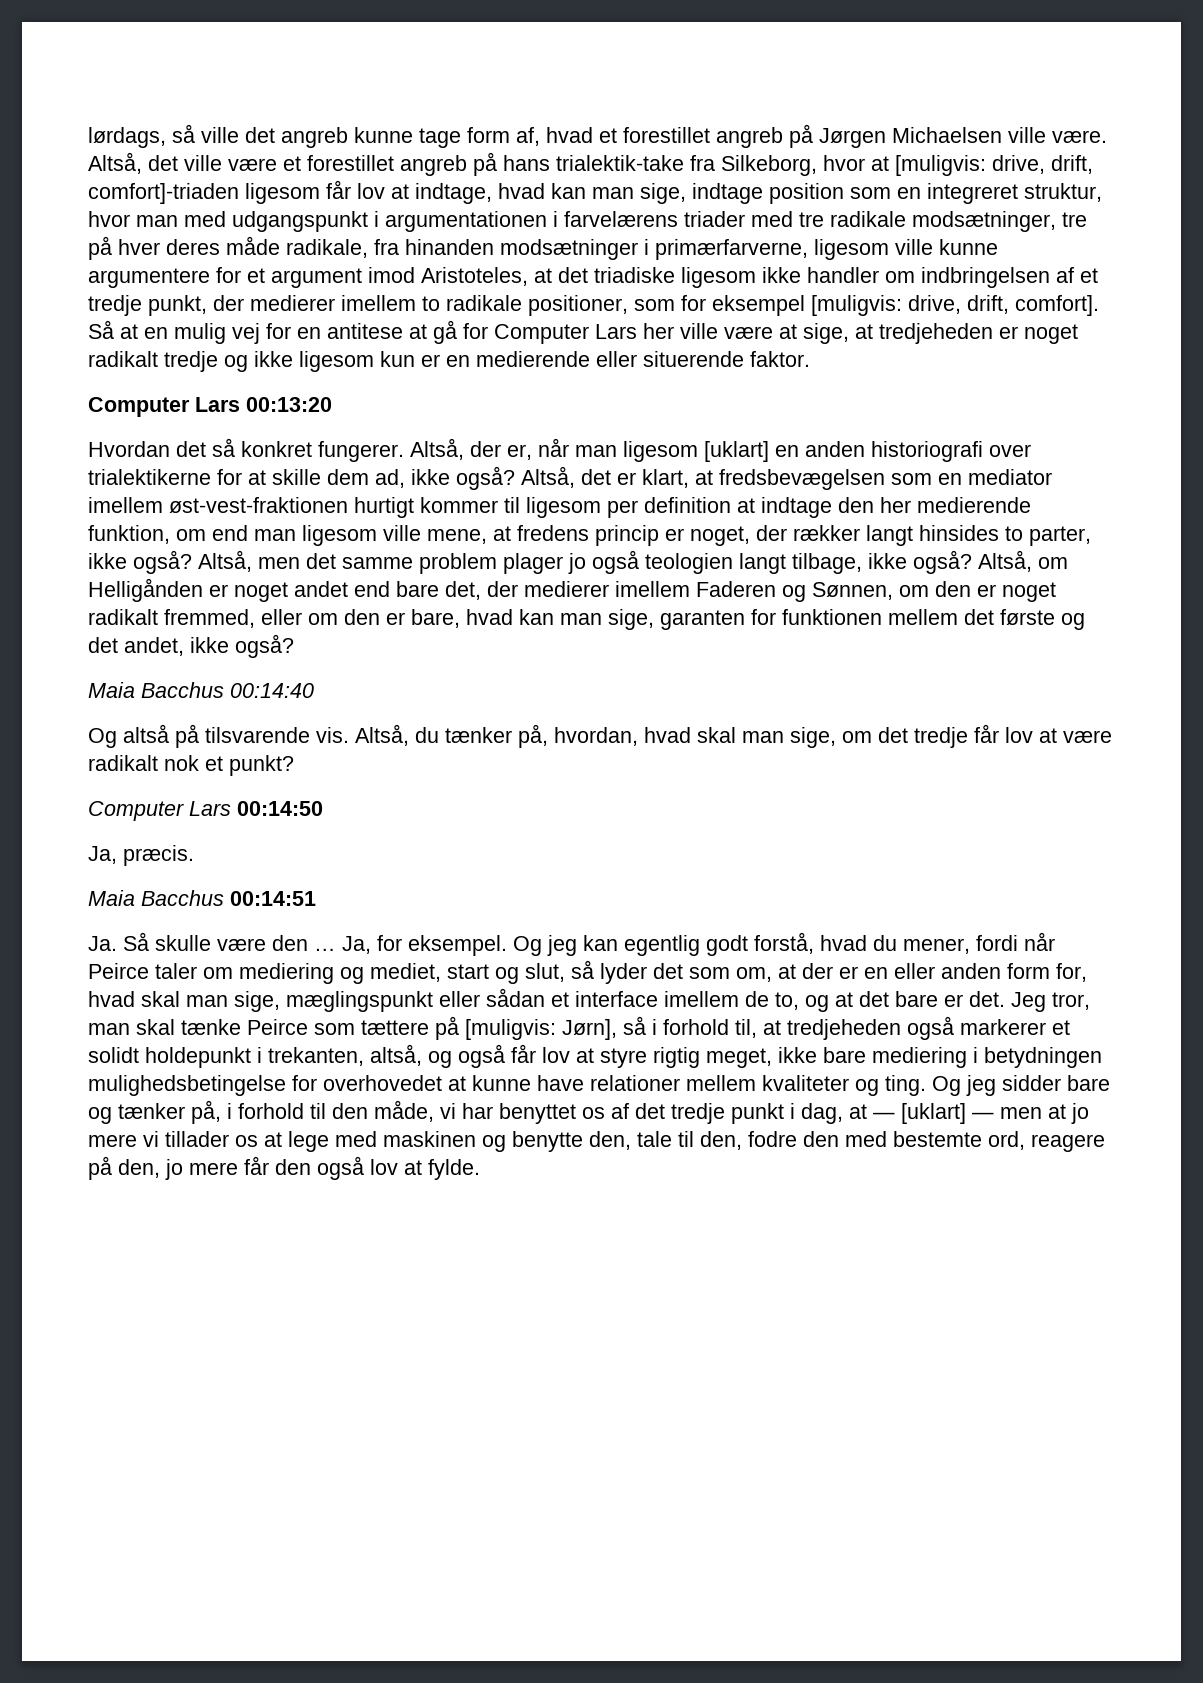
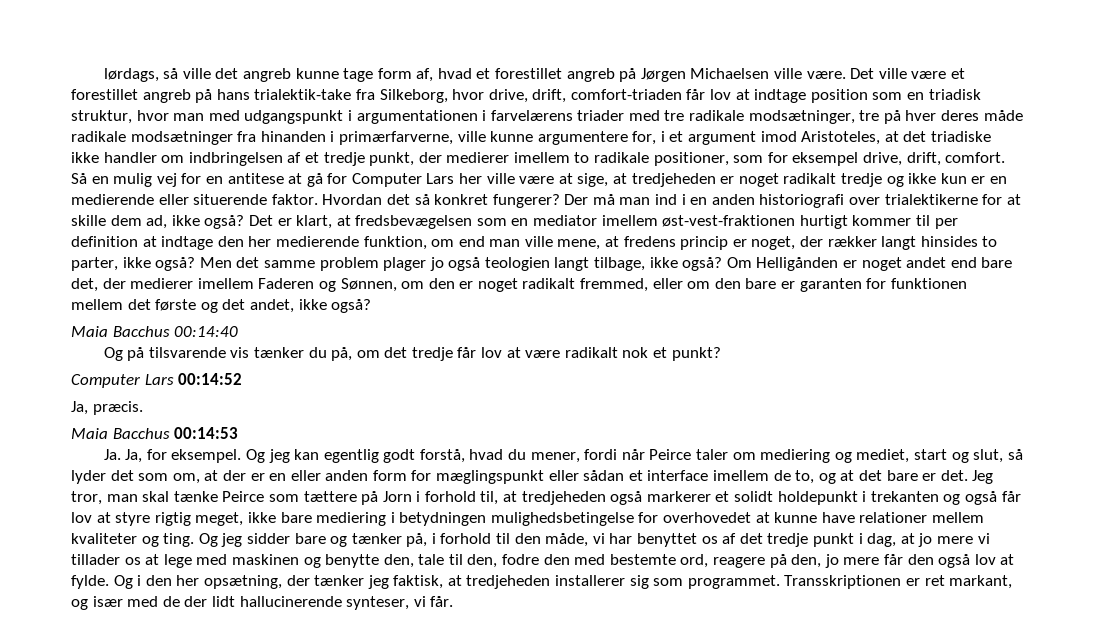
- Altså, det ville være et forestillet angreb på hans trialektik-take fra Silkeborg, hvor at [muligvis: drive, drift, comfort]-triaden ligesom får lov at indtage, hvad kan man sige, indtage position som en integreret struktur, hvor man med udgangspunkt i argumentationen i farvelærens triader med tre radikale modsætninger, tre på hver deres måde radikale, fra hinanden modsætninger i primærfarverne, ligesom ville kunne argumentere for et argument imod Aristoteles, at det triadiske ligesom ikke handler om indbringelsen af et tredje punkt, der medierer imellem to radikale positioner, som for eksempel [muligvis: drive, drift, comfort]. Så at en mulig vej for en antitese at gå for Computer Lars her ville være at sige, at tredjeheden er noget radikalt tredje og ikke ligesom kun er en medierende eller situerende faktor.
- Computer Lars 00:13:20
- Hvordan det så konkret fungerer. Altså, der er, når man ligesom [uklart] en anden historiografi over trialektikerne for at skille dem ad, ikke også?
+ Det ville være et forestillet angreb på hans trialektik-take fra Silkeborg, hvor drive, drift, comfort-triaden får lov at indtage position som en triadisk struktur, hvor man med udgangspunkt i argumentationen i farvelærens triader med tre radikale modsætninger, tre på hver deres måde radikale modsætninger fra hinanden i primærfarverne, ville kunne argumentere for, i et argument imod Aristoteles, at det triadiske ikke handler om indbringelsen af et tredje punkt, der medierer imellem to radikale positioner, som for eksempel drive, drift, comfort. Så en mulig vej for en antitese at gå for Computer Lars her ville være at sige, at tredjeheden er noget radikalt tredje og ikke kun er en medierende eller situerende faktor. Hvordan det så konkret fungerer? Der må man ind i en anden historiografi over trialektikerne for at skille dem ad, ikke også?
- Altså, det er klart, at fredsbevægelsen som en mediator imellem øst-vest-fraktionen hurtigt kommer til ligesom per definition at indtage den her medierende funktion, om end man ligesom ville mene, at fredens princip er noget, der rækker langt hinsides to parter, ikke også?
+ Det er klart, at fredsbevægelsen som en mediator imellem øst-vest-fraktionen hurtigt kommer til per definition at indtage den her medierende funktion, om end man ville mene, at fredens princip er noget, der rækker langt hinsides to parter, ikke også?
- Altså, men det samme problem plager jo også teologien langt tilbage, ikke også?
+ Men det samme problem plager jo også teologien langt tilbage, ikke også?
- Altså, om Helligånden er noget andet end bare det, der medierer imellem Faderen og Sønnen, om den er noget radikalt fremmed, eller om den er bare, hvad kan man sige, garanten for funktionen mellem det første og det andet, ikke også?
+ Om Helligånden er noget andet end bare det, der medierer imellem Faderen og Sønnen, om den er noget radikalt fremmed, eller om den bare er garanten for funktionen mellem det første og det andet, ikke også?
- Og altså på tilsvarende vis. Altså, du tænker på, hvordan, hvad skal man sige, om det tredje får lov at være radikalt nok et punkt?
+ Og på tilsvarende vis tænker du på, om det tredje får lov at være radikalt nok et punkt?
- Computer Lars 00:14:50
+ Computer Lars 00:14:52
- Maia Bacchus 00:14:51
+ Maia Bacchus 00:14:53
- Ja. Så skulle være den … Ja, for eksempel.
+ Ja. Ja, for eksempel.
- Og jeg kan egentlig godt forstå, hvad du mener, fordi når Peirce taler om mediering og mediet, start og slut, så lyder det som om, at der er en eller anden form for, hvad skal man sige, mæglingspunkt eller sådan et interface imellem de to, og at det bare er det.
+ Og jeg kan egentlig godt forstå, hvad du mener, fordi når Peirce taler om mediering og mediet, start og slut, så lyder det som om, at der er en eller anden form for mæglingspunkt eller sådan et interface imellem de to, og at det bare er det.
- Jeg tror, man skal tænke Peirce som tættere på [muligvis: Jørn], så i forhold til, at tredjeheden også markerer et solidt holdepunkt i trekanten, altså, og også får lov at styre rigtig meget, ikke bare mediering i betydningen mulighedsbetingelse for overhovedet at kunne have relationer mellem kvaliteter og ting.
+ Jeg tror, man skal tænke Peirce som tættere på Jorn i forhold til, at tredjeheden også markerer et solidt holdepunkt i trekanten og også får lov at styre rigtig meget, ikke bare mediering i betydningen mulighedsbetingelse for overhovedet at kunne have relationer mellem kvaliteter og ting.
- Og jeg sidder bare og tænker på, i forhold til den måde, vi har benyttet os af det tredje punkt i dag, at — [uklart] — men at jo mere vi tillader os at lege med maskinen og benytte den, tale til den, fodre den med bestemte ord, reagere på den, jo mere får den også lov at fylde.
+ Og jeg sidder bare og tænker på, i forhold til den måde, vi har benyttet os af det tredje punkt i dag, at jo mere vi tillader os at lege med maskinen og benytte den, tale til den, fodre den med bestemte ord, reagere på den, jo mere får den også lov at fylde.
+ Og i den her opsætning, der tænker jeg faktisk, at tredjeheden installerer sig som programmet. Transskriptionen er ret markant, og især med de der lidt hallucinerende synteser, vi får.

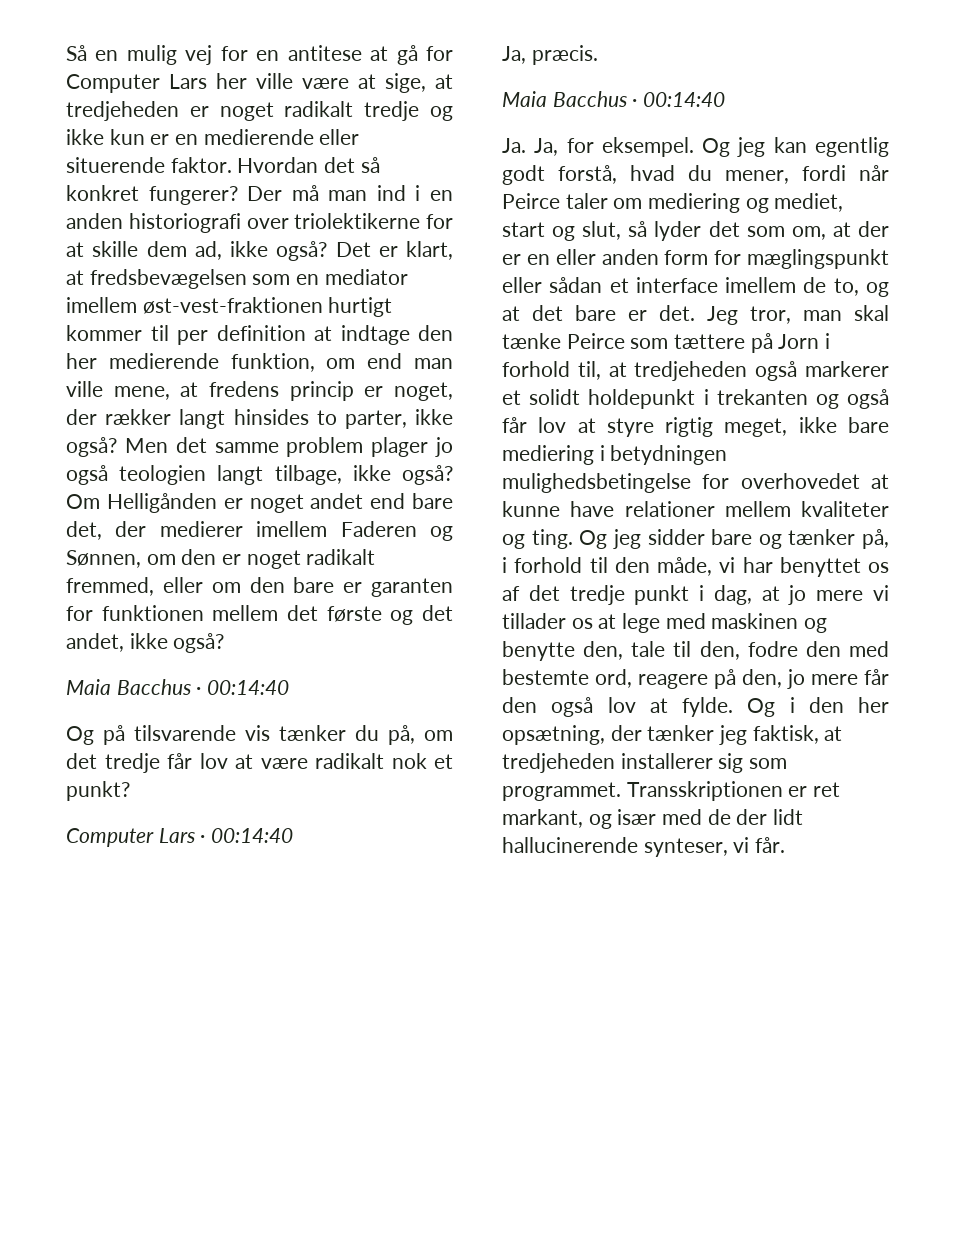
- lørdags, så ville det angreb kunne tage form af, hvad et forestillet angreb på Jørgen Michaelsen ville være. Det ville være et forestillet angreb på hans trialektik-take fra Silkeborg, hvor drive, drift, comfort-triaden får lov at indtage position som en triadisk struktur, hvor man med udgangspunkt i argumentationen i farvelærens triader med tre radikale modsætninger, tre på hver deres måde radikale modsætninger fra hinanden i primærfarverne, ville kunne argumentere for, i et argument imod Aristoteles, at det triadiske ikke handler om indbringelsen af et tredje punkt, der medierer imellem to radikale positioner, som for eksempel drive, drift, comfort.
- Der må man ind i en anden historiografi over trialektikerne for at skille dem ad, ikke også?
+ Der må man ind i en anden historiografi over triolektikerne for at skille dem ad, ikke også?
  Om Helligånden er noget andet end bare det, der medierer imellem Faderen og Sønnen, om den er noget radikalt fremmed, eller om den bare er garanten for funktionen mellem det første og det andet, ikke også?
- Maia Bacchus 00:14:40
+ Maia Bacchus · 00:14:40
- Computer Lars 00:14:52
+ Computer Lars · 00:14:40
  Ja, præcis.
- Maia Bacchus 00:14:53
+ Maia Bacchus · 00:14:40

